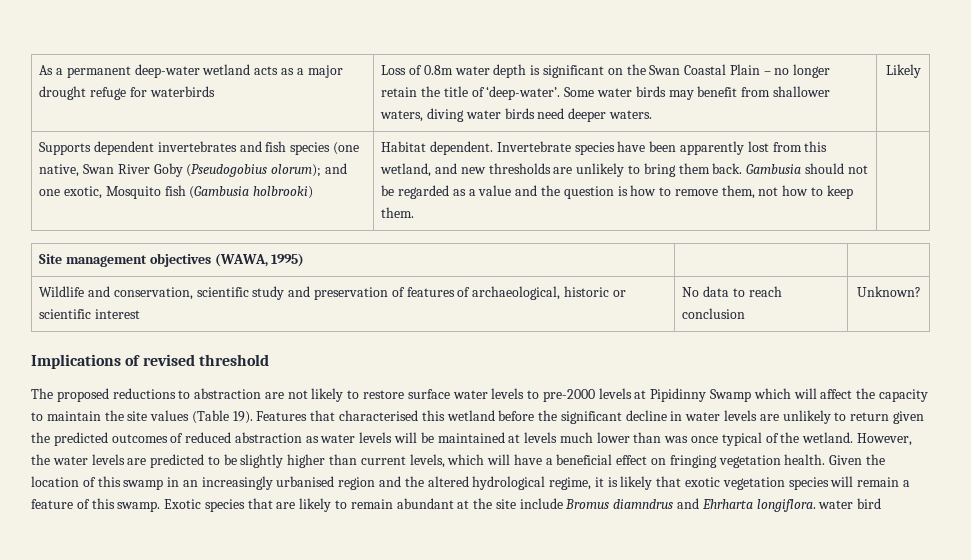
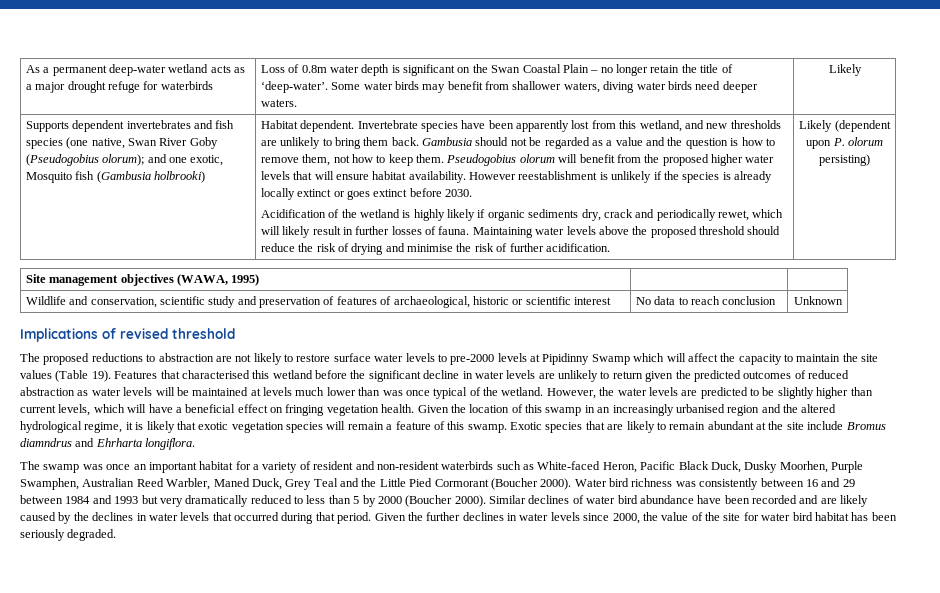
+ Pseudogobius olorum will benefit from the proposed higher water levels that will ensure habitat availability. However reestablishment is unlikely if the species is already locally extinct or goes extinct before 2030.
+ Acidification of the wetland is highly likely if organic sediments dry, crack and periodically rewet, which will likely result in further losses of fauna. Maintaining water levels above the proposed threshold should reduce the risk of drying and minimise the risk of further acidification. | Likely (dependent upon P. olorum persisting)
- Wildlife and conservation, scientific study and preservation of features of archaeological, historic or scientific interest | No data to reach conclusion | Unknown?
+ Wildlife and conservation, scientific study and preservation of features of archaeological, historic or scientific interest | No data to reach conclusion | Unknown
- Exotic species that are likely to remain abundant at the site include Bromus diamndrus and Ehrharta longiflora. water bird
+ Exotic species that are likely to remain abundant at the site include Bromus diamndrus and Ehrharta longiflora.
+ The swamp was once an important habitat for a variety of resident and non-resident waterbirds such as White-faced Heron, Pacific Black Duck, Dusky Moorhen, Purple Swamphen, Australian Reed Warbler, Maned Duck, Grey Teal and the Little Pied Cormorant (Boucher 2000). Water bird richness was consistently between 16 and 29 between 1984 and 1993 but very dramatically reduced to less than 5 by 2000 (Boucher 2000). Similar declines of water bird abundance have been recorded and are likely caused by the declines in water levels that occurred during that period. Given the further declines in water levels since 2000, the value of the site for water bird habitat has been seriously degraded.

